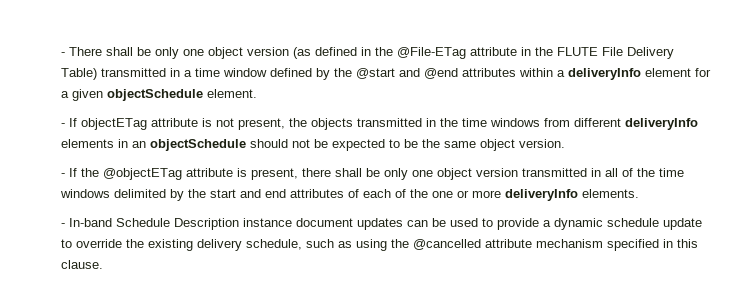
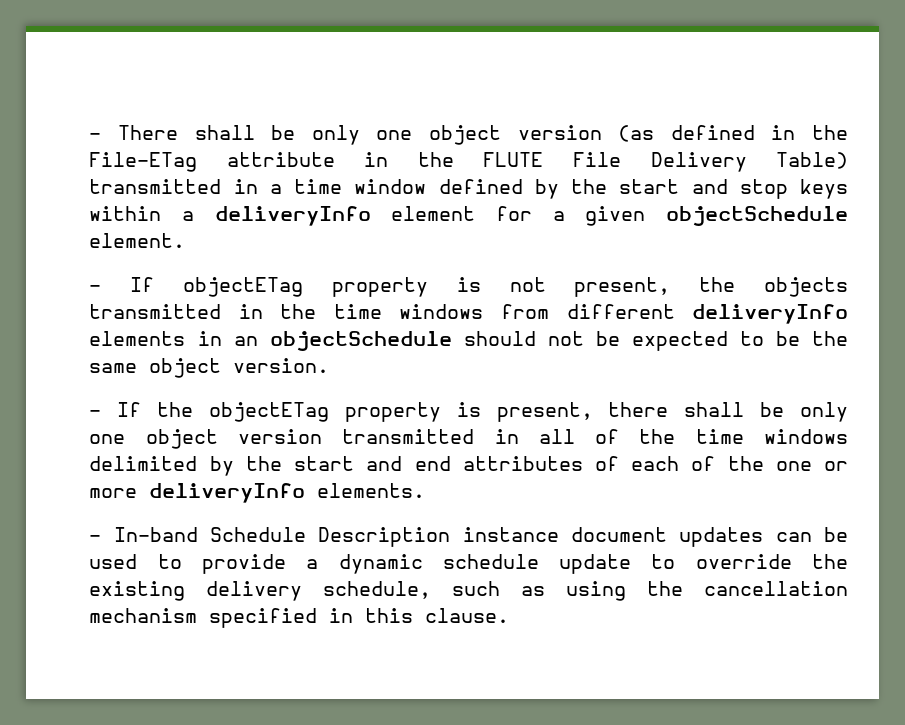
- - There shall be only one object version (as defined in the @File-ETag attribute in the FLUTE File Delivery Table) transmitted in a time window defined by the @start and @end attributes within a deliveryInfo element for a given objectSchedule element.
+ - There shall be only one object version (as defined in the File-ETag attribute in the FLUTE File Delivery Table) transmitted in a time window defined by the start and stop keys within a deliveryInfo element for a given objectSchedule element.
- - If objectETag attribute is not present, the objects transmitted in the time windows from different deliveryInfo elements in an objectSchedule should not be expected to be the same object version.
+ - If objectETag property is not present, the objects transmitted in the time windows from different deliveryInfo elements in an objectSchedule should not be expected to be the same object version.
- - If the @objectETag attribute is present, there shall be only one object version transmitted in all of the time windows delimited by the start and end attributes of each of the one or more deliveryInfo elements.
+ - If the objectETag property is present, there shall be only one object version transmitted in all of the time windows delimited by the start and end attributes of each of the one or more deliveryInfo elements.
- - In-band Schedule Description instance document updates can be used to provide a dynamic schedule update to override the existing delivery schedule, such as using the @cancelled attribute mechanism specified in this clause.
+ - In-band Schedule Description instance document updates can be used to provide a dynamic schedule update to override the existing delivery schedule, such as using the cancellation mechanism specified in this clause.

